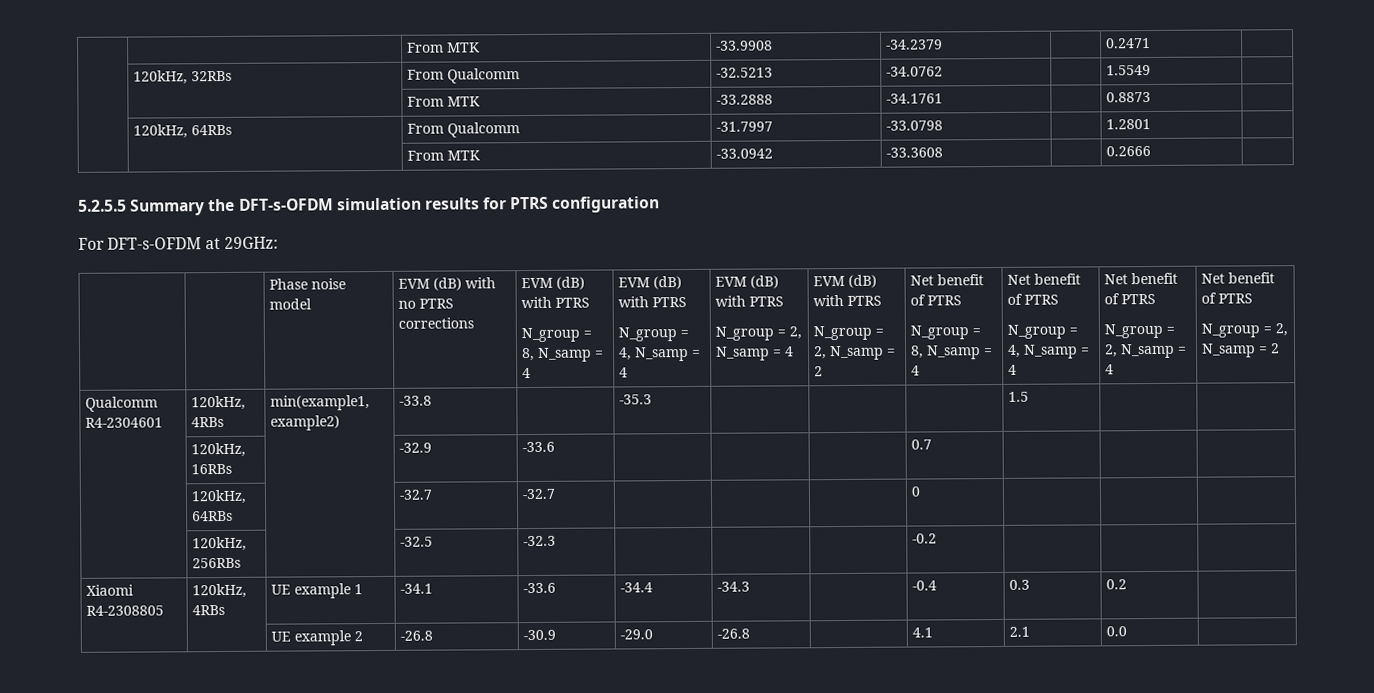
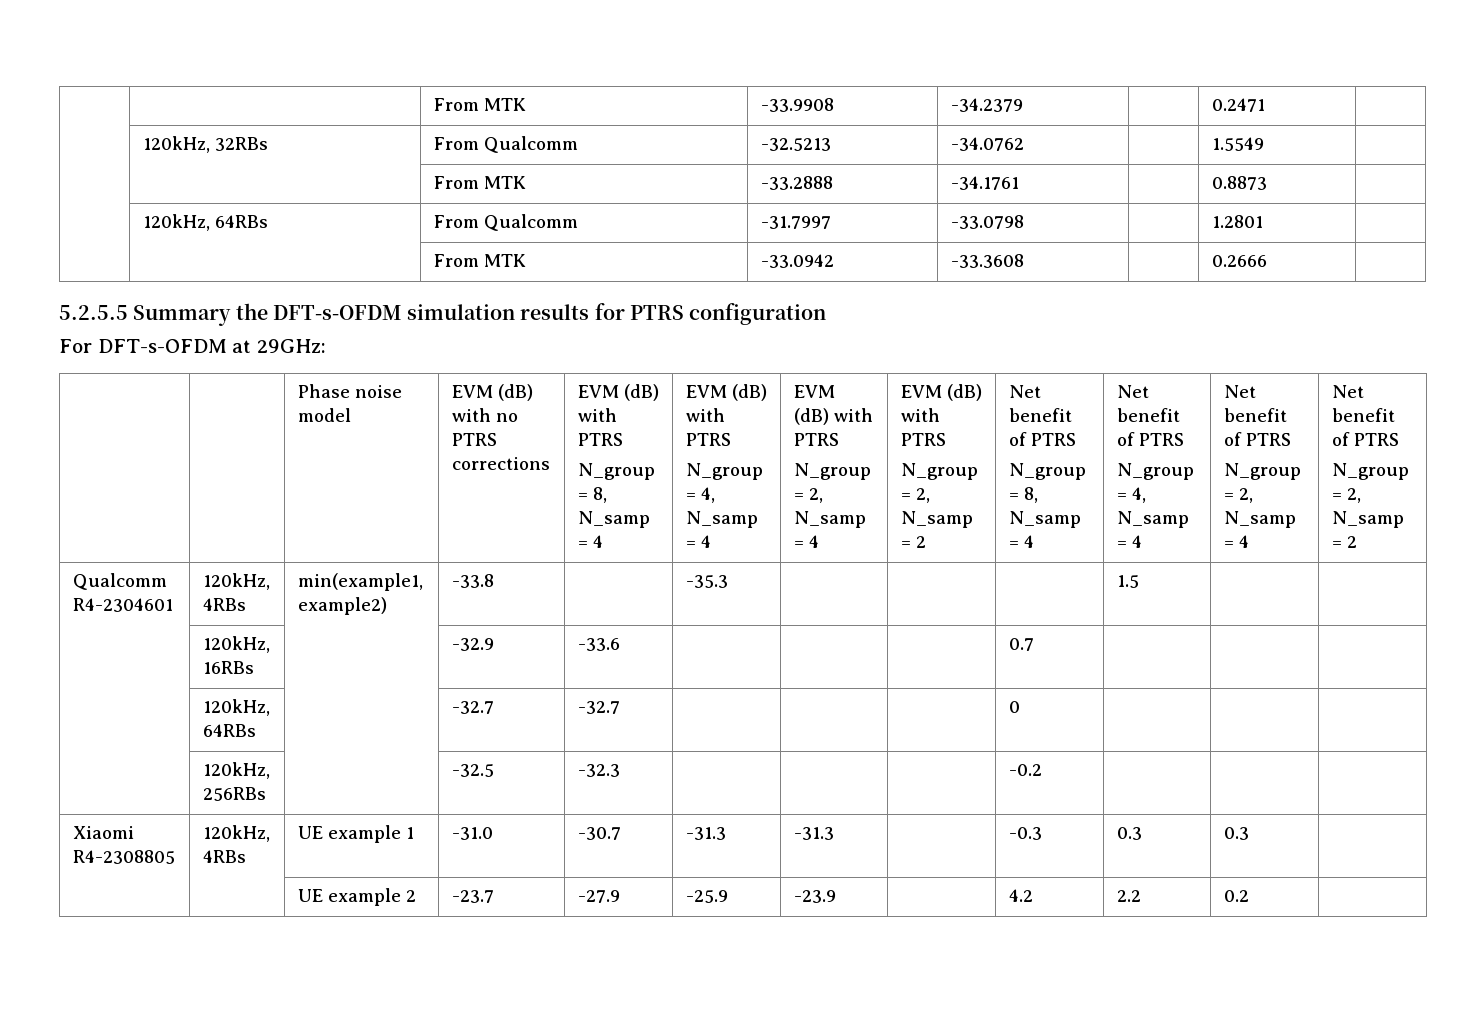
- Xiaomi R4-2308805 | 120kHz, 4RBs | UE example 1 | -34.1 | -33.6 | -34.4 | -34.3 | | -0.4 | 0.3 | 0.2 |
+ Xiaomi R4-2308805 | 120kHz, 4RBs | UE example 1 | -31.0 | -30.7 | -31.3 | -31.3 | | -0.3 | 0.3 | 0.3 |
- | | UE example 2 | -26.8 | -30.9 | -29.0 | -26.8 | | 4.1 | 2.1 | 0.0 |
+ | | UE example 2 | -23.7 | -27.9 | -25.9 | -23.9 | | 4.2 | 2.2 | 0.2 |

